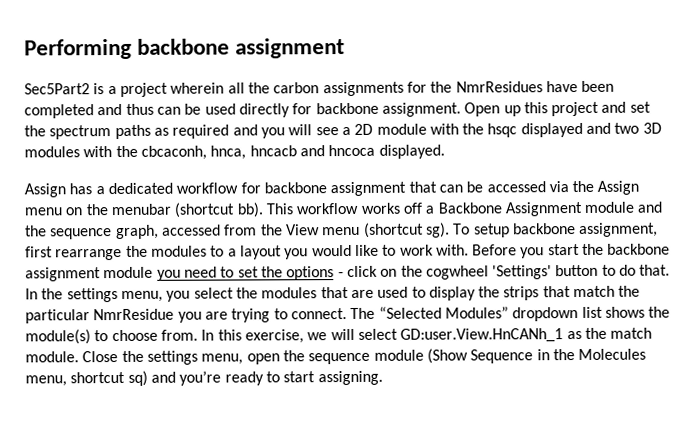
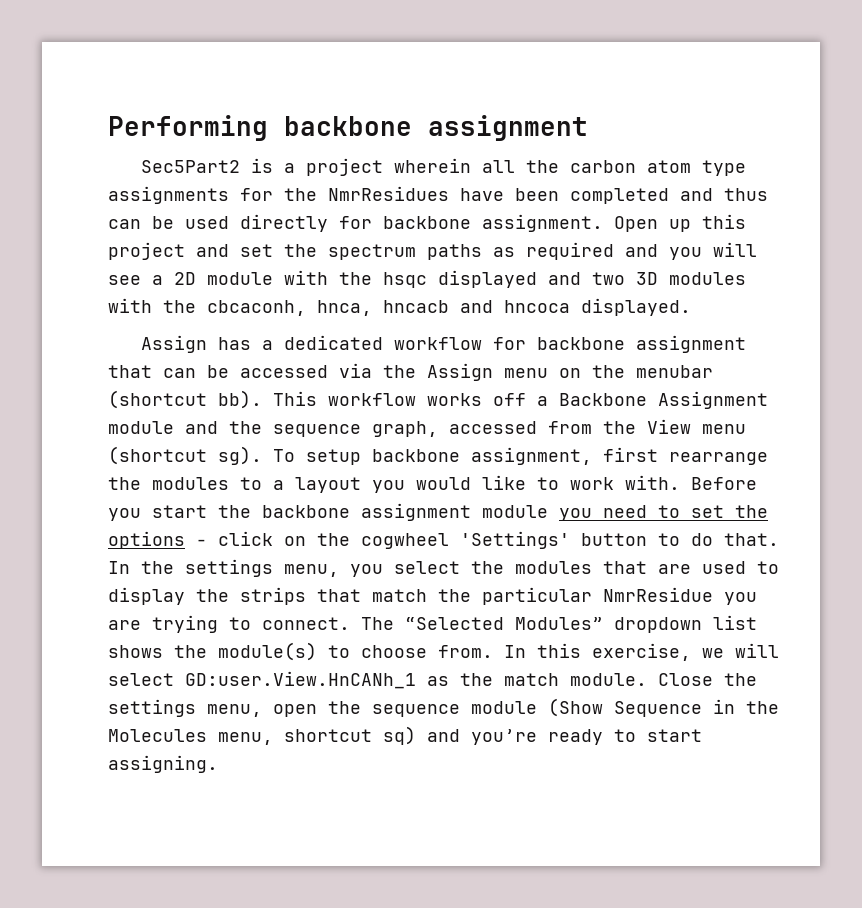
- Sec5Part2 is a project wherein all the carbon assignments for the NmrResidues have been completed and thus can be used directly for backbone assignment.
+ Sec5Part2 is a project wherein all the carbon atom type assignments for the NmrResidues have been completed and thus can be used directly for backbone assignment.

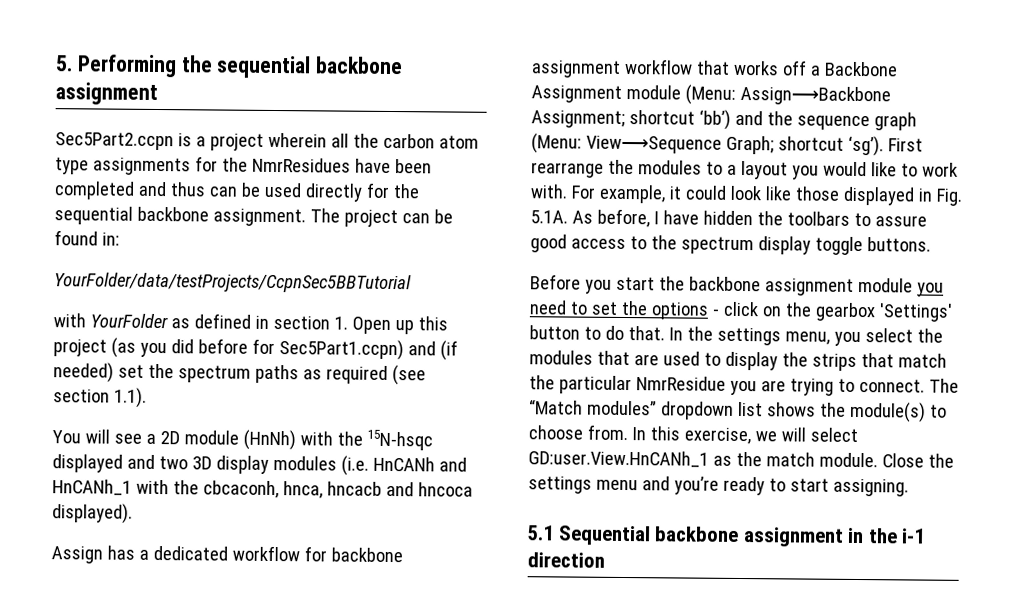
- Performing backbone assignment
+ 5. Performing the sequential backbone assignment
- Sec5Part2 is a project wherein all the carbon atom type assignments for the NmrResidues have been completed and thus can be used directly for backbone assignment. Open up this project and set the spectrum paths as required and you will see a 2D module with the hsqc displayed and two 3D modules with the cbcaconh, hnca, hncacb and hncoca displayed.
+ Sec5Part2.ccpn is a project wherein all the carbon atom type assignments for the NmrResidues have been completed and thus can be used directly for the sequential backbone assignment. The project can be found in:
+ YourFolder/data/testProjects/CcpnSec5BBTutorial
+ with YourFolder as defined in section 1. Open up this project (as you did before for Sec5Part1.ccpn) and (if needed) set the spectrum paths as required (see section 1.1).
+ You will see a 2D module (HnNh) with the 15N-hsqc displayed and two 3D display modules (i.e. HnCANh and HnCANh_1 with the cbcaconh, hnca, hncacb and hncoca displayed).
- Assign has a dedicated workflow for backbone assignment that can be accessed via the Assign menu on the menubar (shortcut bb). This workflow works off a Backbone Assignment module and the sequence graph, accessed from the View menu (shortcut sg). To setup backbone assignment, first rearrange the modules to a layout you would like to work with. Before you start the backbone assignment module you need to set the options - click on the cogwheel 'Settings' button to do that.
+ Assign has a dedicated workflow for backbone assignment workflow that works off a Backbone Assignment module (Menu: Assign⟶Backbone Assignment; shortcut ‘bb’) and the sequence graph (Menu: View⟶Sequence Graph; shortcut ‘sg’). First rearrange the modules to a layout you would like to work with. For example, it could look like those displayed in Fig. 5.1A. As before, I have hidden the toolbars to assure good access to the spectrum display toggle buttons.
+ Before you start the backbone assignment module you need to set the options - click on the gearbox 'Settings' button to do that.
- The “Selected Modules” dropdown list shows the module(s) to choose from.
+ The “Match modules” dropdown list shows the module(s) to choose from.
- Close the settings menu, open the sequence module (Show Sequence in the Molecules menu, shortcut sq) and you’re ready to start assigning.
+ Close the settings menu and you’re ready to start assigning.
+ 5.1 Sequential backbone assignment in the i-1 direction

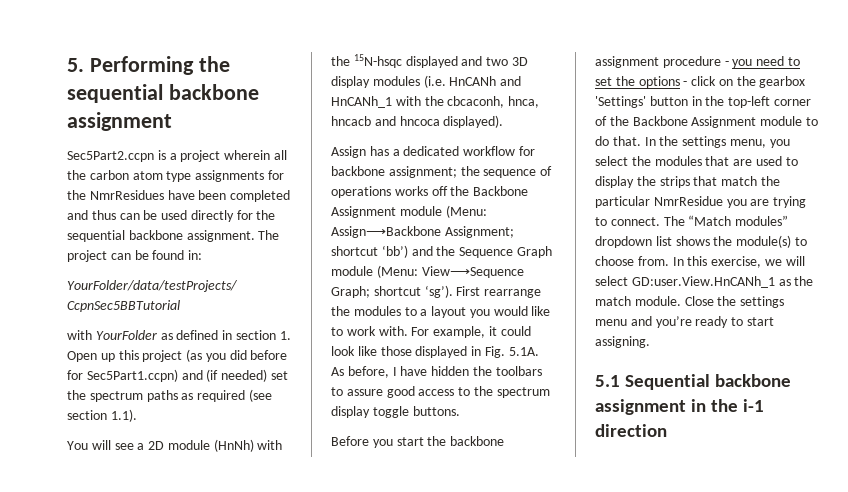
- Assign has a dedicated workflow for backbone assignment workflow that works off a Backbone Assignment module (Menu: Assign⟶Backbone Assignment; shortcut ‘bb’) and the sequence graph (Menu: View⟶Sequence Graph; shortcut ‘sg’).
+ Assign has a dedicated workflow for backbone assignment; the sequence of operations works off the Backbone Assignment module (Menu: Assign⟶Backbone Assignment; shortcut ‘bb’) and the Sequence Graph module (Menu: View⟶Sequence Graph; shortcut ‘sg’).
- Before you start the backbone assignment module you need to set the options - click on the gearbox 'Settings' button to do that.
+ Before you start the backbone assignment procedure - you need to set the options - click on the gearbox 'Settings' button in the top-left corner of the Backbone Assignment module to do that.

